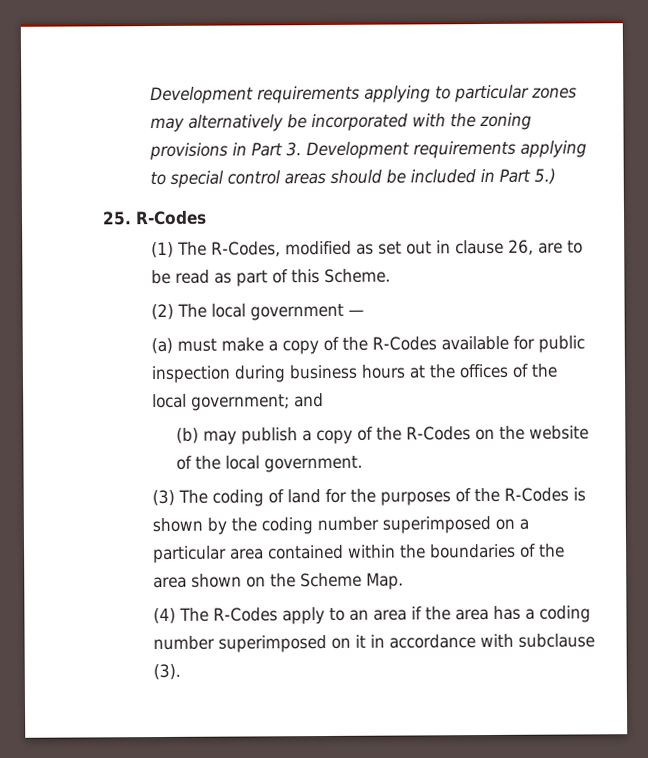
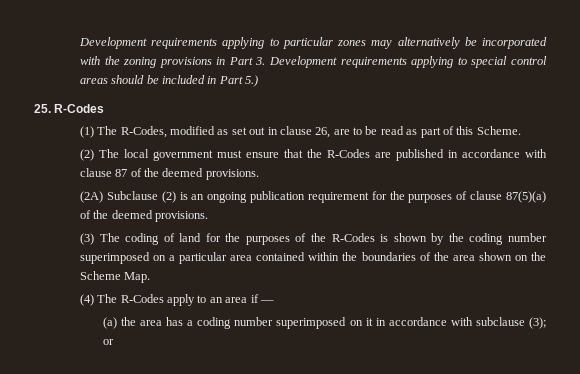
- (2) The local government —
- (a) must make a copy of the R-Codes available for public inspection during business hours at the offices of the local government; and
- (b) may publish a copy of the R-Codes on the website of the local government.
+ (2) The local government must ensure that the R-Codes are published in accordance with clause 87 of the deemed provisions.
+ (2A) Subclause (2) is an ongoing publication requirement for the purposes of clause 87(5)(a) of the deemed provisions.
- (4) The R-Codes apply to an area if the area has a coding number superimposed on it in accordance with subclause (3).
+ (4) The R-Codes apply to an area if —
+ (a) the area has a coding number superimposed on it in accordance with subclause (3); or

